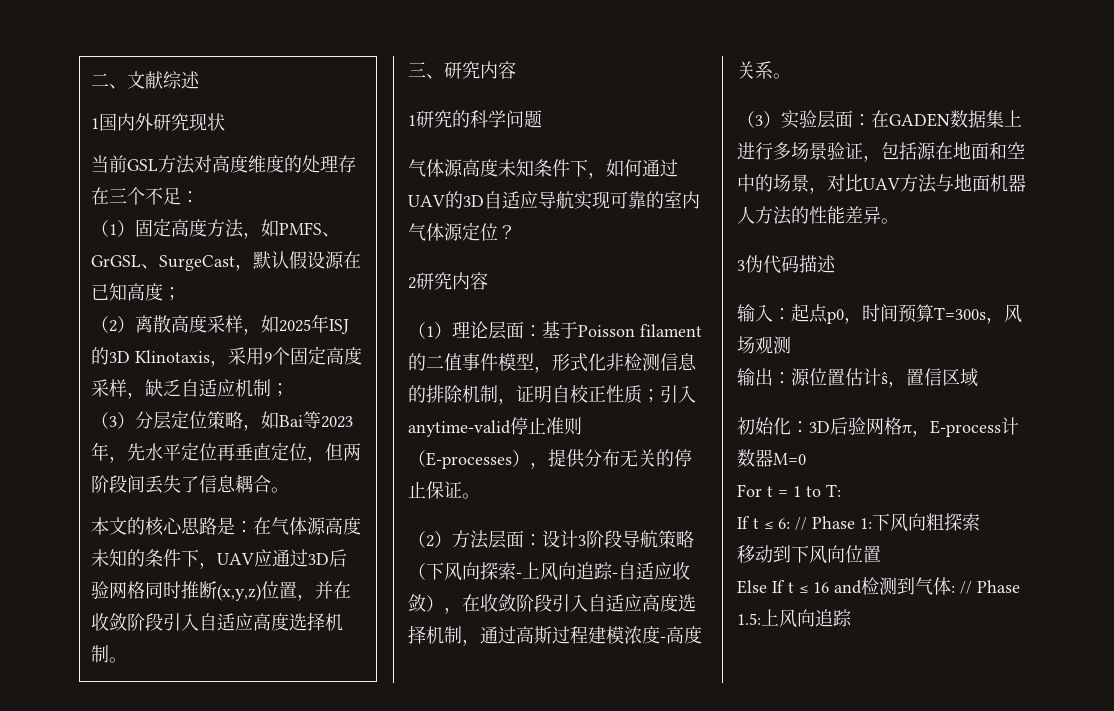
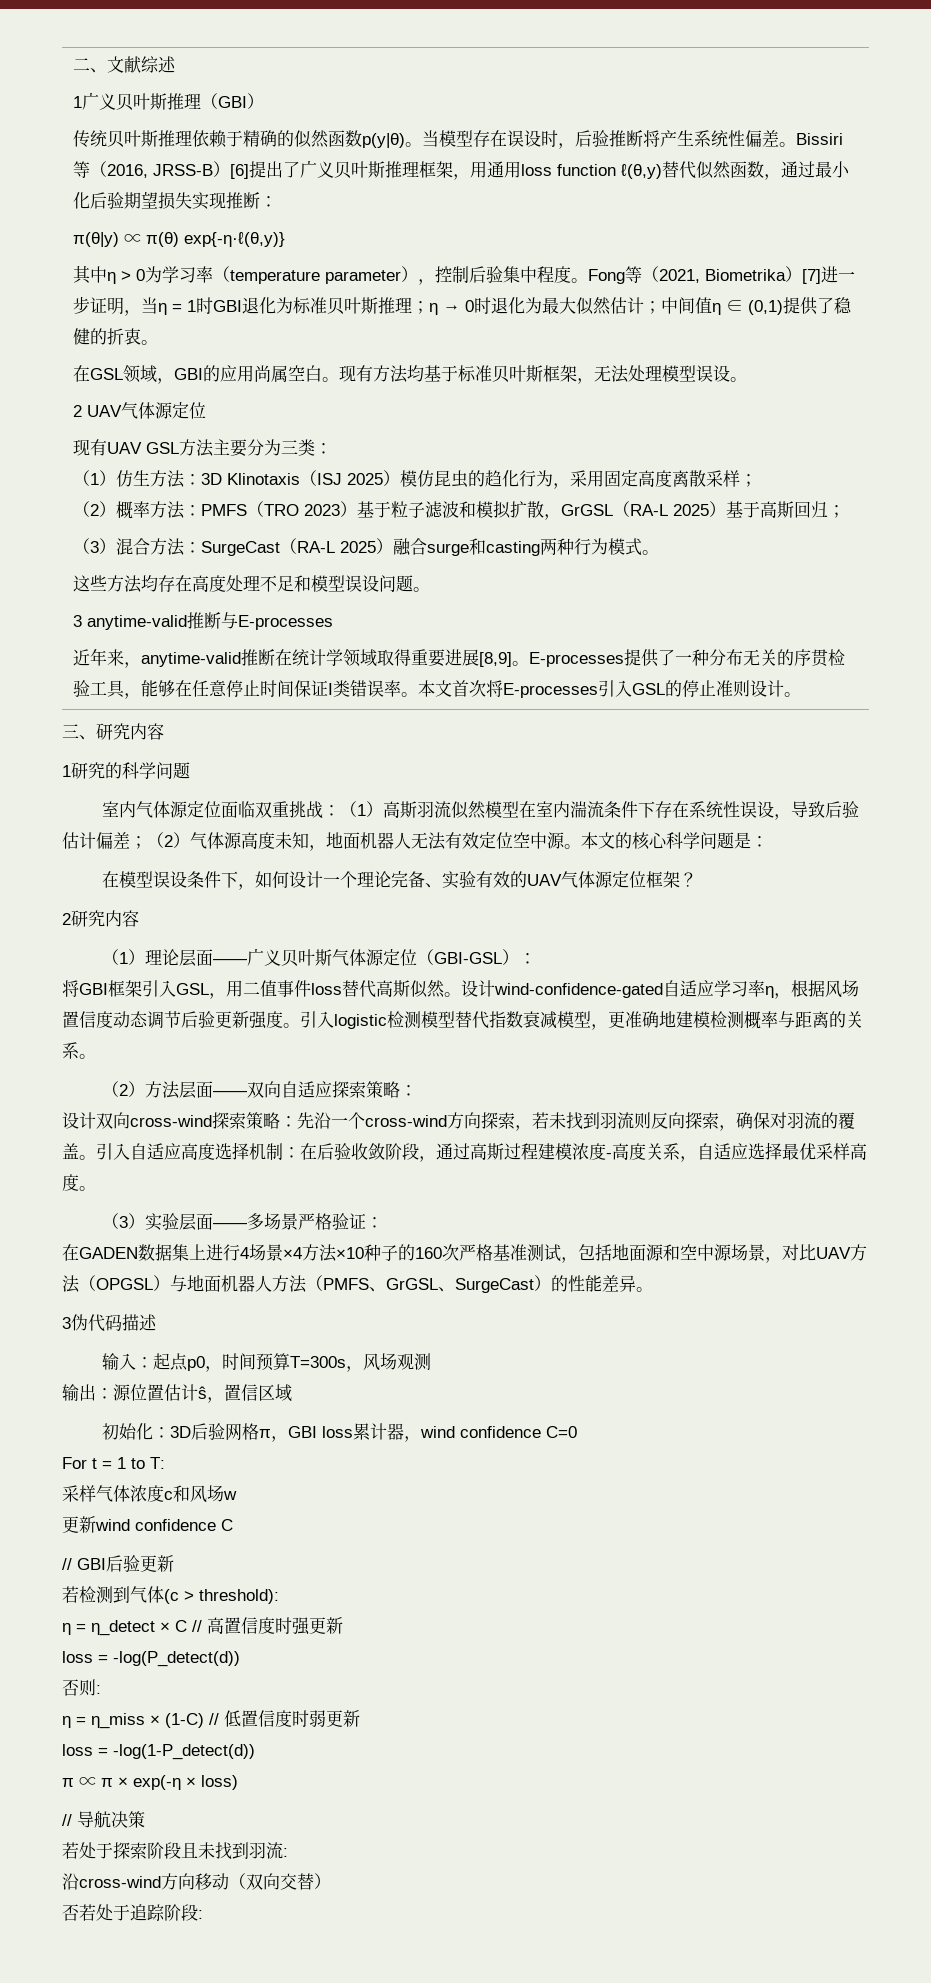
- 1国内外研究现状
- 当前GSL方法对高度维度的处理存在三个不足：
- （1）固定高度方法，如PMFS、GrGSL、SurgeCast，默认假设源在已知高度；
- （2）离散高度采样，如2025年ISJ的3D Klinotaxis，采用9个固定高度采样，缺乏自适应机制；
- （3）分层定位策略，如Bai等2023年，先水平定位再垂直定位，但两阶段间丢失了信息耦合。
- 本文的核心思路是：在气体源高度未知的条件下，UAV应通过3D后验网格同时推断(x,y,z)位置，并在收敛阶段引入自适应高度选择机制。
+ 1广义贝叶斯推理（GBI）
+ 传统贝叶斯推理依赖于精确的似然函数p(y|θ)。当模型存在误设时，后验推断将产生系统性偏差。Bissiri等（2016, JRSS-B）[6]提出了广义贝叶斯推理框架，用通用loss function ℓ(θ,y)替代似然函数，通过最小化后验期望损失实现推断：
+ π(θ|y) ∝ π(θ) exp{-η·ℓ(θ,y)}
+ 其中η > 0为学习率（temperature parameter），控制后验集中程度。Fong等（2021, Biometrika）[7]进一步证明，当η = 1时GBI退化为标准贝叶斯推理；η → 0时退化为最大似然估计；中间值η ∈ (0,1)提供了稳健的折衷。
+ 在GSL领域，GBI的应用尚属空白。现有方法均基于标准贝叶斯框架，无法处理模型误设。
+ 2 UAV气体源定位
+ 现有UAV GSL方法主要分为三类：
+ （1）仿生方法：3D Klinotaxis（ISJ 2025）模仿昆虫的趋化行为，采用固定高度离散采样；
+ （2）概率方法：PMFS（TRO 2023）基于粒子滤波和模拟扩散，GrGSL（RA-L 2025）基于高斯回归；
+ （3）混合方法：SurgeCast（RA-L 2025）融合surge和casting两种行为模式。
+ 这些方法均存在高度处理不足和模型误设问题。
+ 3 anytime-valid推断与E-processes
+ 近年来，anytime-valid推断在统计学领域取得重要进展[8,9]。E-processes提供了一种分布无关的序贯检验工具，能够在任意停止时间保证I类错误率。本文首次将E-processes引入GSL的停止准则设计。
- 气体源高度未知条件下，如何通过UAV的3D自适应导航实现可靠的室内气体源定位？
+ 室内气体源定位面临双重挑战：（1）高斯羽流似然模型在室内湍流条件下存在系统性误设，导致后验估计偏差；（2）气体源高度未知，地面机器人无法有效定位空中源。本文的核心科学问题是：
+ 在模型误设条件下，如何设计一个理论完备、实验有效的UAV气体源定位框架？
- （1）理论层面：基于Poisson filament的二值事件模型，形式化非检测信息的排除机制，证明自校正性质；引入anytime-valid停止准则（E-processes），提供分布无关的停止保证。
+ （1）理论层面——广义贝叶斯气体源定位（GBI-GSL）：
+ 将GBI框架引入GSL，用二值事件loss替代高斯似然。设计wind-confidence-gated自适应学习率η，根据风场置信度动态调节后验更新强度。引入logistic检测模型替代指数衰减模型，更准确地建模检测概率与距离的关系。
- （2）方法层面：设计3阶段导航策略（下风向探索-上风向追踪-自适应收敛），在收敛阶段引入自适应高度选择机制，通过高斯过程建模浓度-高度关系。
+ （2）方法层面——双向自适应探索策略：
+ 设计双向cross-wind探索策略：先沿一个cross-wind方向探索，若未找到羽流则反向探索，确保对羽流的覆盖。引入自适应高度选择机制：在后验收敛阶段，通过高斯过程建模浓度-高度关系，自适应选择最优采样高度。
- （3）实验层面：在GADEN数据集上进行多场景验证，包括源在地面和空中的场景，对比UAV方法与地面机器人方法的性能差异。
+ （3）实验层面——多场景严格验证：
+ 在GADEN数据集上进行4场景×4方法×10种子的160次严格基准测试，包括地面源和空中源场景，对比UAV方法（OPGSL）与地面机器人方法（PMFS、GrGSL、SurgeCast）的性能差异。
- 初始化：3D后验网格π，E-process计数器M=0
+ 初始化：3D后验网格π，GBI loss累计器，wind confidence C=0
- If t ≤ 6: // Phase 1:下风向粗探索
- 移动到下风向位置
- Else If t ≤ 16 and检测到气体: // Phase 1.5:上风向追踪
+ 采样气体浓度c和风场w
+ 更新wind confidence C
+ // GBI后验更新
+ 若检测到气体(c > threshold):
+ η = η_detect × C // 高置信度时强更新
+ loss = -log(P_detect(d))
+ 否则:
+ η = η_miss × (1-C) // 低置信度时弱更新
+ loss = -log(1-P_detect(d))
+ π ∝ π × exp(-η × loss)
+ // 导航决策
+ 若处于探索阶段且未找到羽流:
+ 沿cross-wind方向移动（双向交替）
+ 否若处于追踪阶段:

